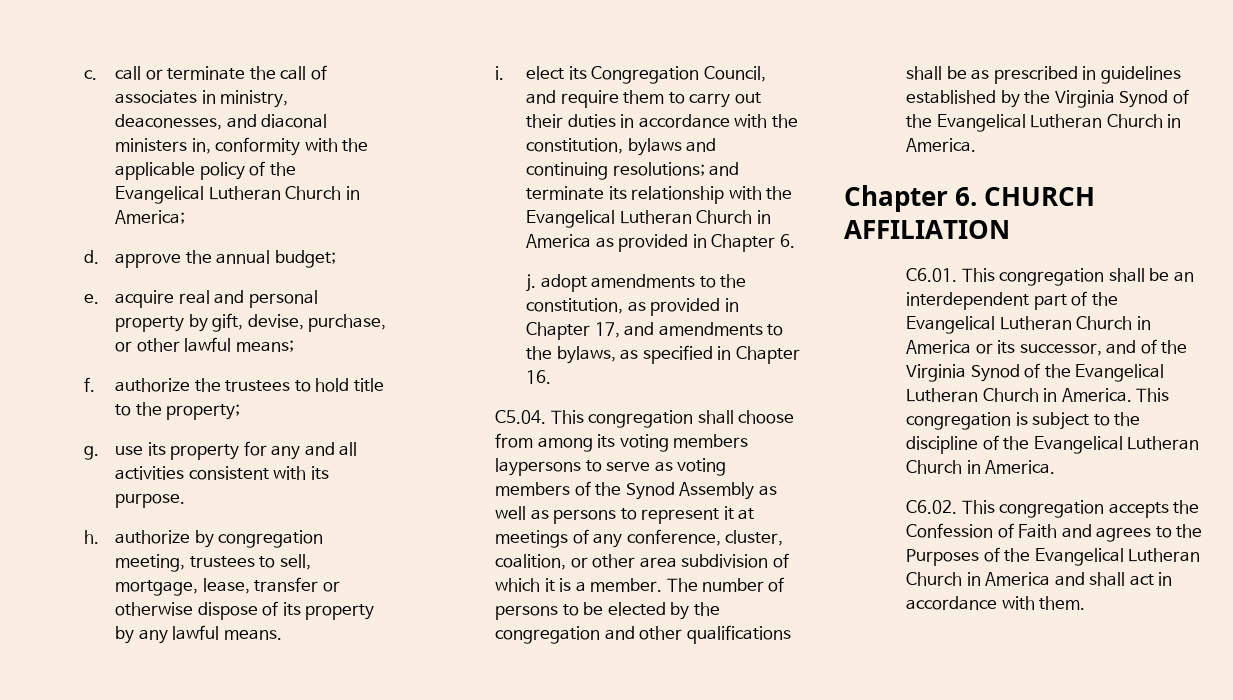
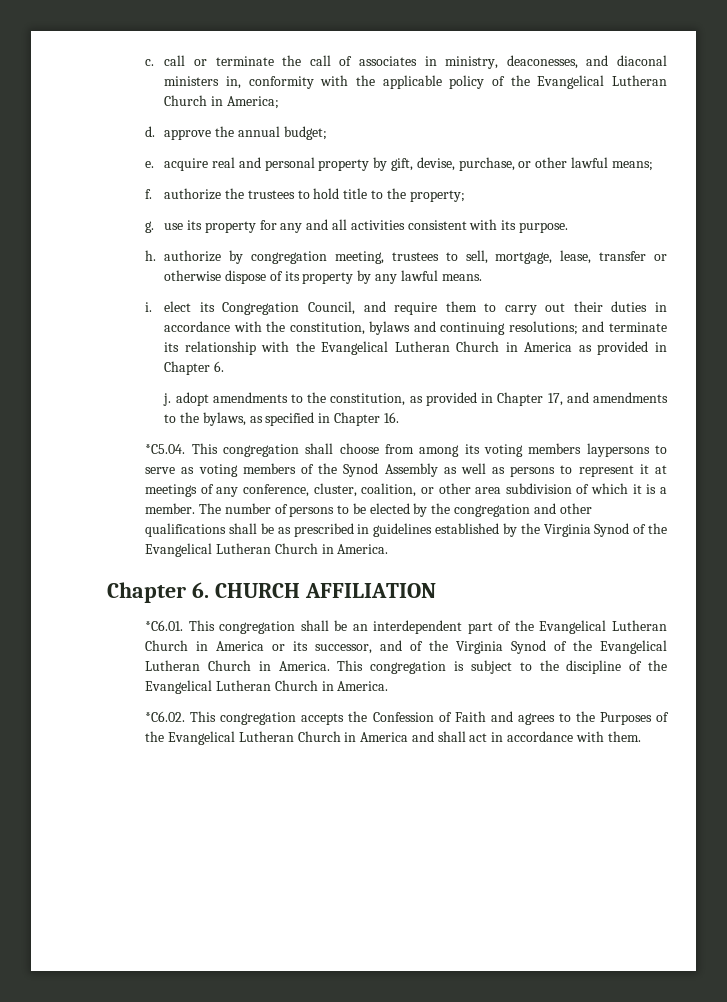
- C5.04. This congregation shall choose from among its voting members laypersons to serve as voting members of the Synod Assembly as well as persons to represent it at meetings of any conference, cluster, coalition, or other area subdivision of which it is a member.
+ *C5.04. This congregation shall choose from among its voting members laypersons to serve as voting members of the Synod Assembly as well as persons to represent it at meetings of any conference, cluster, coalition, or other area subdivision of which it is a member.
- C6.01. This congregation shall be an interdependent part of the Evangelical Lutheran Church in America or its successor, and of the Virginia Synod of the Evangelical Lutheran Church in America.
+ *C6.01. This congregation shall be an interdependent part of the Evangelical Lutheran Church in America or its successor, and of the Virginia Synod of the Evangelical Lutheran Church in America.
- C6.02. This congregation accepts the Confession of Faith and agrees to the Purposes of the Evangelical Lutheran Church in America and shall act in accordance with them.
+ *C6.02. This congregation accepts the Confession of Faith and agrees to the Purposes of the Evangelical Lutheran Church in America and shall act in accordance with them.

